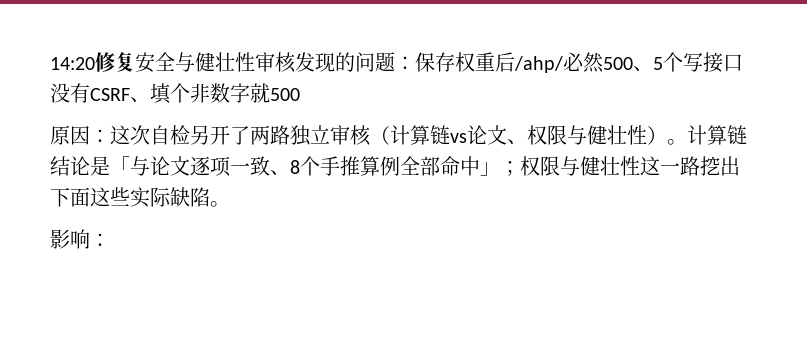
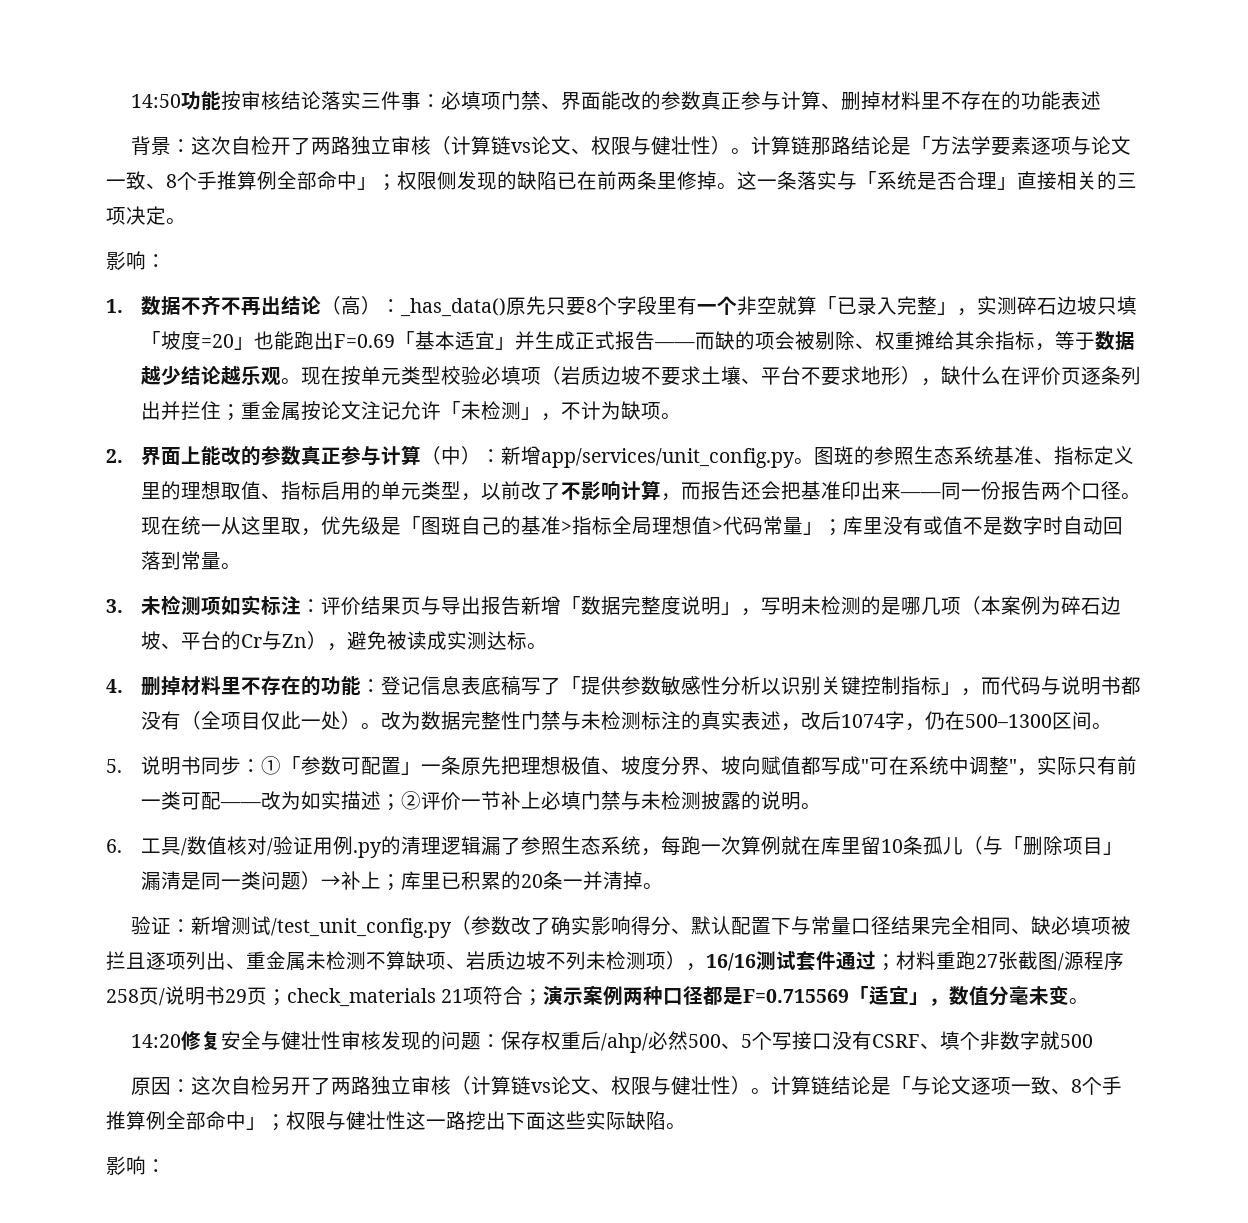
+ 14:50功能按审核结论落实三件事：必填项门禁、界面能改的参数真正参与计算、删掉材料里不存在的功能表述
+ 背景：这次自检开了两路独立审核（计算链vs论文、权限与健壮性）。计算链那路结论是「方法学要素逐项与论文一致、8个手推算例全部命中」；权限侧发现的缺陷已在前两条里修掉。这一条落实与「系统是否合理」直接相关的三项决定。
+ 影响：
+ 1.数据不齐不再出结论（高）：_has_data()原先只要8个字段里有一个非空就算「已录入完整」，实测碎石边坡只填「坡度=20」也能跑出F=0.69「基本适宜」并生成正式报告——而缺的项会被剔除、权重摊给其余指标，等于数据越少结论越乐观。现在按单元类型校验必填项（岩质边坡不要求土壤、平台不要求地形），缺什么在评价页逐条列出并拦住；重金属按论文注记允许「未检测」，不计为缺项。
+ 2.界面上能改的参数真正参与计算（中）：新增app/services/unit_config.py。图斑的参照生态系统基准、指标定义里的理想取值、指标启用的单元类型，以前改了不影响计算，而报告还会把基准印出来——同一份报告两个口径。现在统一从这里取，优先级是「图斑自己的基准>指标全局理想值>代码常量」；库里没有或值不是数字时自动回落到常量。
+ 3.未检测项如实标注：评价结果页与导出报告新增「数据完整度说明」，写明未检测的是哪几项（本案例为碎石边坡、平台的Cr与Zn），避免被读成实测达标。
+ 4.删掉材料里不存在的功能：登记信息表底稿写了「提供参数敏感性分析以识别关键控制指标」，而代码与说明书都没有（全项目仅此一处）。改为数据完整性门禁与未检测标注的真实表述，改后1074字，仍在500–1300区间。
+ 5.说明书同步：①「参数可配置」一条原先把理想极值、坡度分界、坡向赋值都写成"可在系统中调整"，实际只有前一类可配——改为如实描述；②评价一节补上必填门禁与未检测披露的说明。
+ 6.工具/数值核对/验证用例.py的清理逻辑漏了参照生态系统，每跑一次算例就在库里留10条孤儿（与「删除项目」漏清是同一类问题）→补上；库里已积累的20条一并清掉。
+ 验证：新增测试/test_unit_config.py（参数改了确实影响得分、默认配置下与常量口径结果完全相同、缺必填项被拦且逐项列出、重金属未检测不算缺项、岩质边坡不列未检测项），16/16测试套件通过；材料重跑27张截图/源程序258页/说明书29页；check_materials 21项符合；演示案例两种口径都是F=0.715569「适宜」，数值分毫未变。

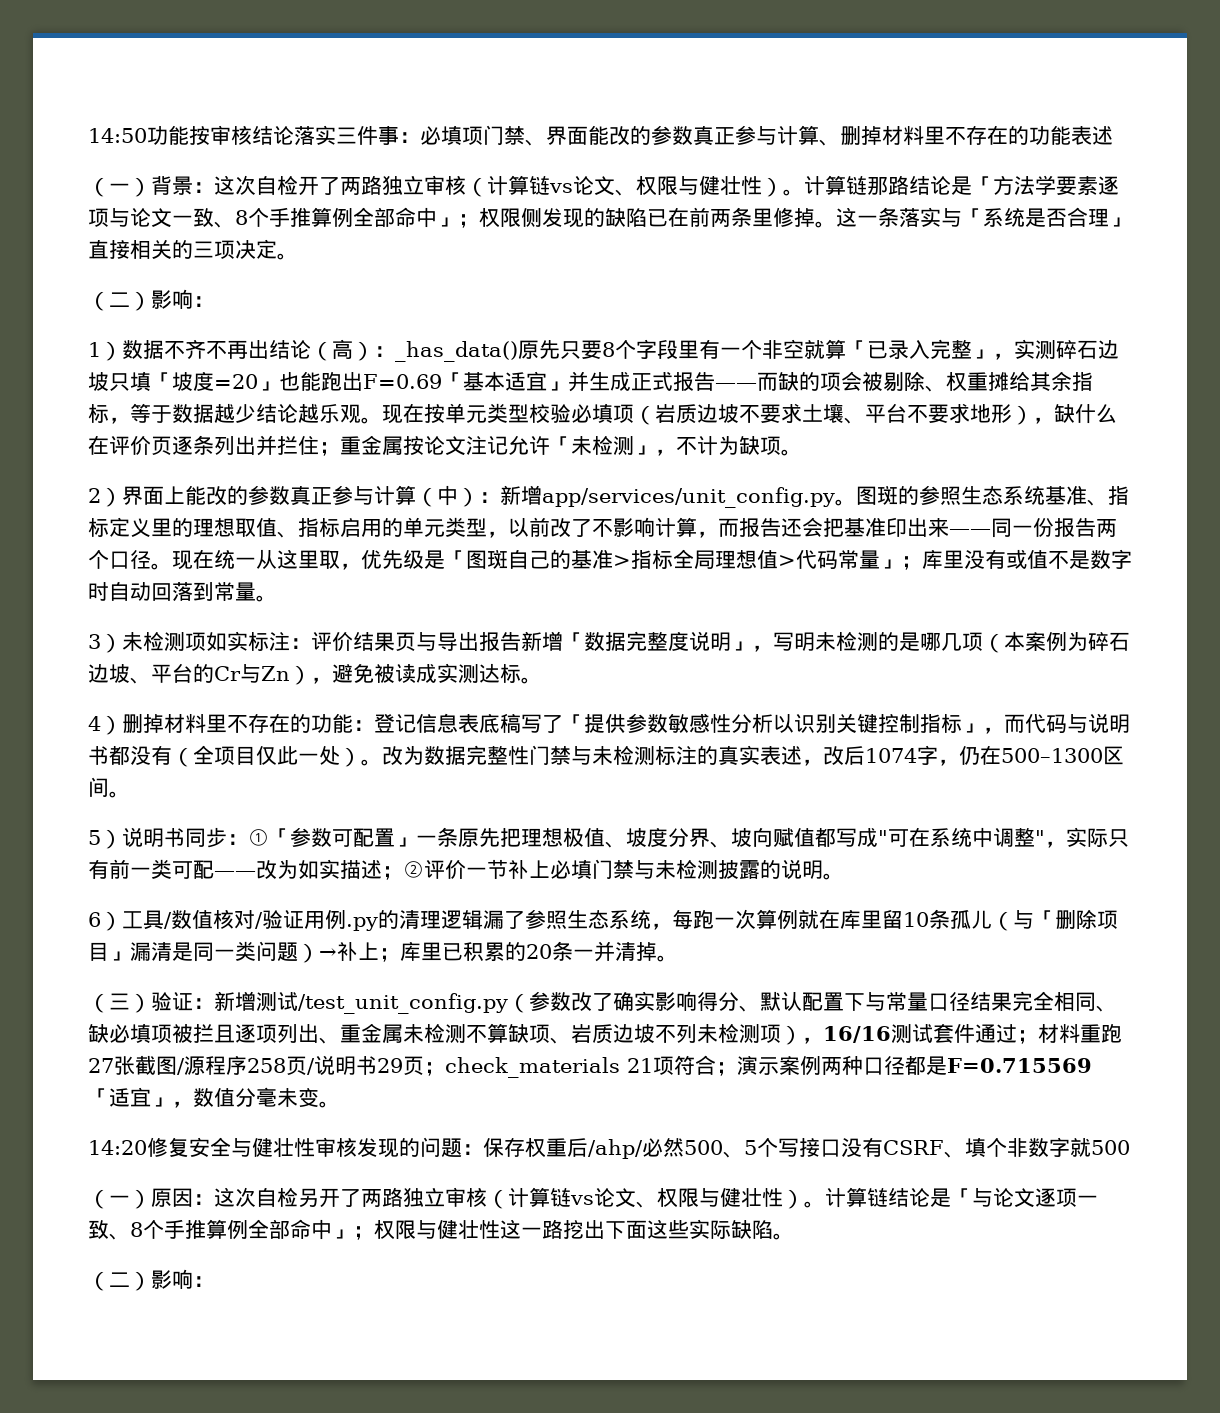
- 背景：这次自检开了两路独立审核（计算链vs论文、权限与健壮性）。
+ （一）背景：这次自检开了两路独立审核（计算链vs论文、权限与健壮性）。
  这一条落实与「系统是否合理」直接相关的三项决定。
- 影响：
+ （二）影响：
- 1.数据不齐不再出结论（高）：_has_data()原先只要8个字段里有一个非空就算「已录入完整」，实测碎石边坡只填「坡度=20」也能跑出F=0.69「基本适宜」并生成正式报告——而缺的项会被剔除、权重摊给其余指标，等于数据越少结论越乐观。
+ 1）数据不齐不再出结论（高）：_has_data()原先只要8个字段里有一个非空就算「已录入完整」，实测碎石边坡只填「坡度=20」也能跑出F=0.69「基本适宜」并生成正式报告——而缺的项会被剔除、权重摊给其余指标，等于数据越少结论越乐观。
- 2.界面上能改的参数真正参与计算（中）：新增app/services/unit_config.py。
+ 2）界面上能改的参数真正参与计算（中）：新增app/services/unit_config.py。
- 3.未检测项如实标注：评价结果页与导出报告新增「数据完整度说明」，写明未检测的是哪几项（本案例为碎石边坡、平台的Cr与Zn），避免被读成实测达标。
+ 3）未检测项如实标注：评价结果页与导出报告新增「数据完整度说明」，写明未检测的是哪几项（本案例为碎石边坡、平台的Cr与Zn），避免被读成实测达标。
- 4.删掉材料里不存在的功能：登记信息表底稿写了「提供参数敏感性分析以识别关键控制指标」，而代码与说明书都没有（全项目仅此一处）。
+ 4）删掉材料里不存在的功能：登记信息表底稿写了「提供参数敏感性分析以识别关键控制指标」，而代码与说明书都没有（全项目仅此一处）。
- 5.说明书同步：①「参数可配置」一条原先把理想极值、坡度分界、坡向赋值都写成"可在系统中调整"，实际只有前一类可配——改为如实描述；②评价一节补上必填门禁与未检测披露的说明。
+ 5）说明书同步：①「参数可配置」一条原先把理想极值、坡度分界、坡向赋值都写成"可在系统中调整"，实际只有前一类可配——改为如实描述；②评价一节补上必填门禁与未检测披露的说明。
- 6.工具/数值核对/验证用例.py的清理逻辑漏了参照生态系统，每跑一次算例就在库里留10条孤儿（与「删除项目」漏清是同一类问题）→补上；库里已积累的20条一并清掉。
+ 6）工具/数值核对/验证用例.py的清理逻辑漏了参照生态系统，每跑一次算例就在库里留10条孤儿（与「删除项目」漏清是同一类问题）→补上；库里已积累的20条一并清掉。
- 验证：
+ （三）验证：
- 原因：这次自检另开了两路独立审核（计算链vs论文、权限与健壮性）。
+ （一）原因：这次自检另开了两路独立审核（计算链vs论文、权限与健壮性）。
  计算链结论是「与论文逐项一致、8个手推算例全部命中」；权限与健壮性这一路挖出下面这些实际缺陷。
- 影响：
+ （二）影响：

